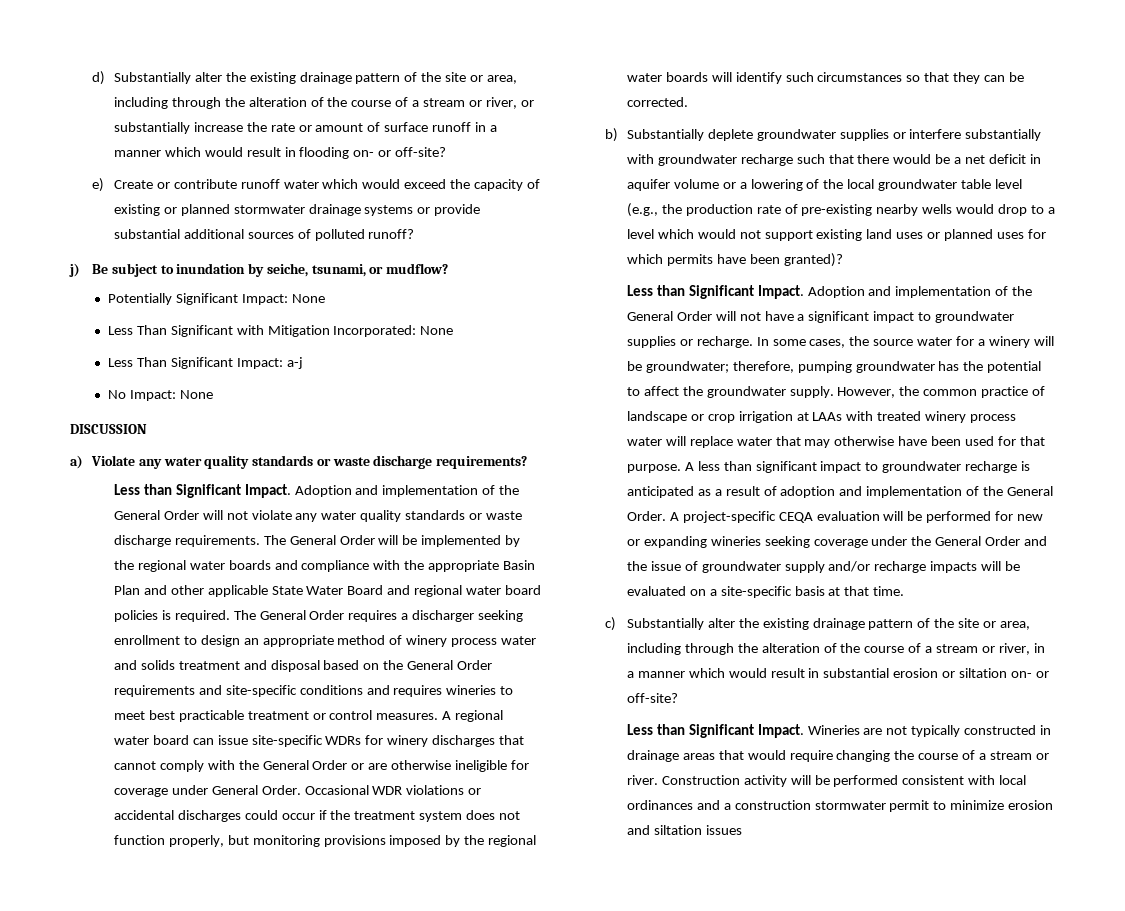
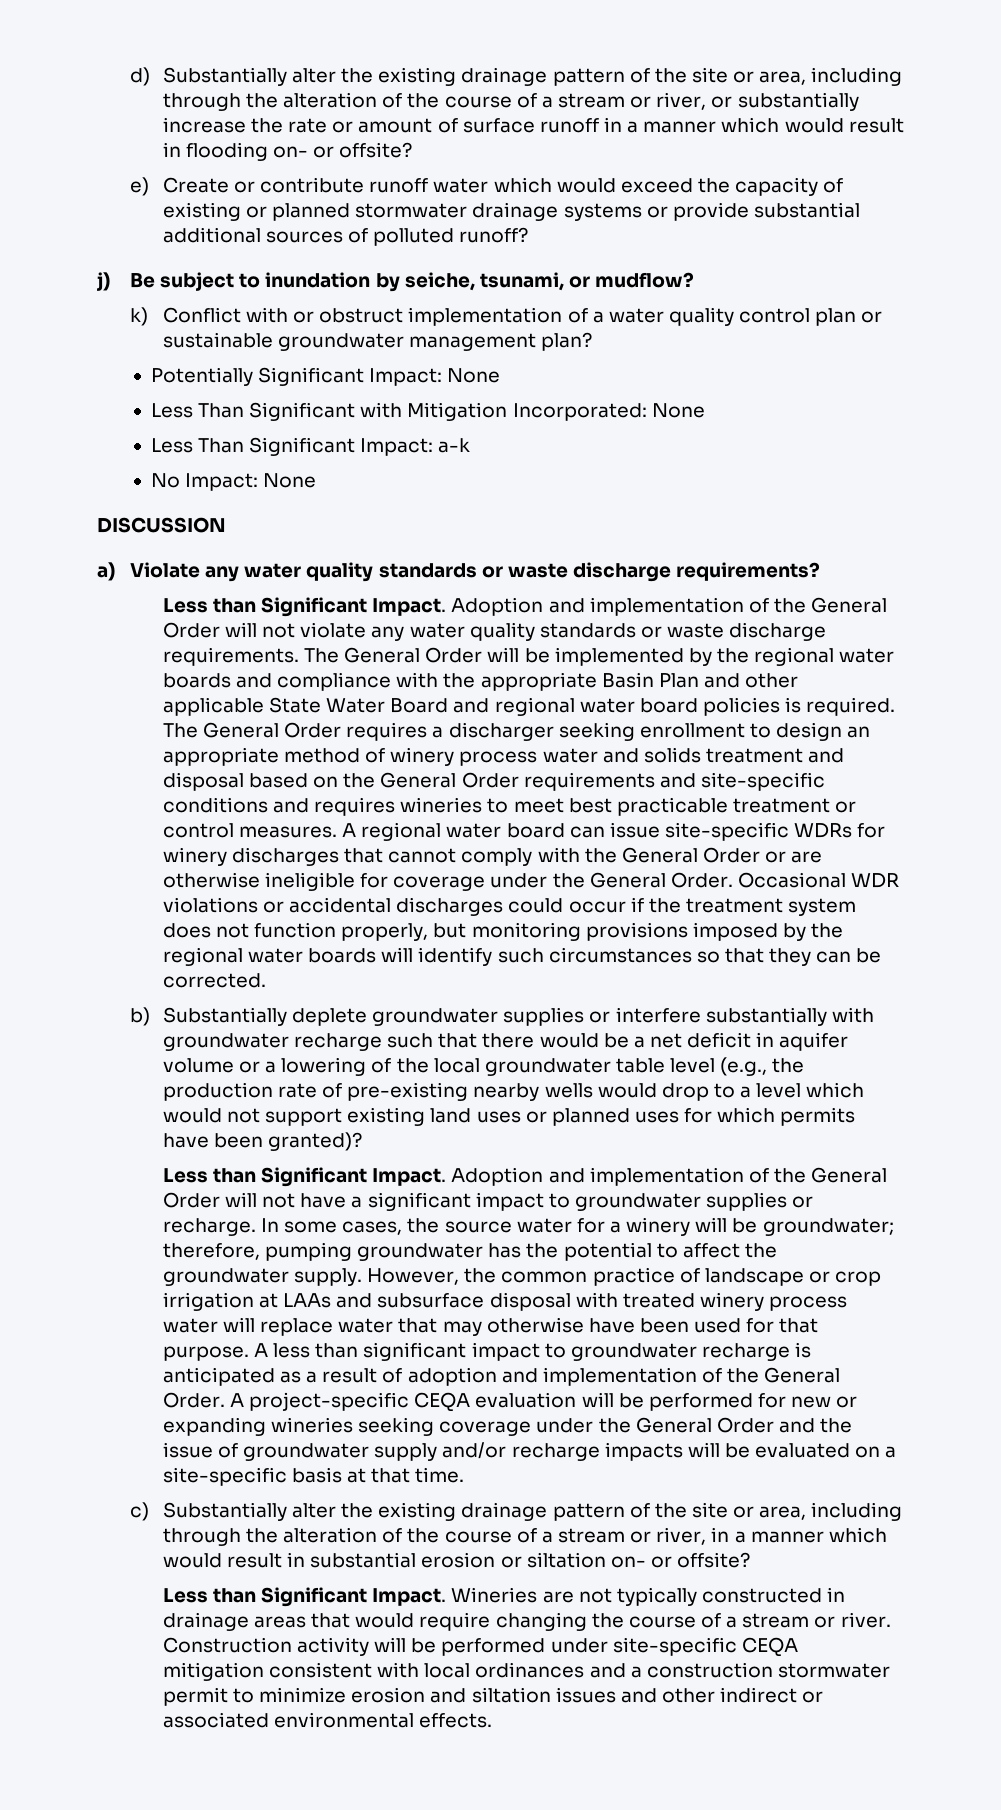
- d) Substantially alter the existing drainage pattern of the site or area, including through the alteration of the course of a stream or river, or substantially increase the rate or amount of surface runoff in a manner which would result in flooding on- or off-site?
+ d) Substantially alter the existing drainage pattern of the site or area, including through the alteration of the course of a stream or river, or substantially increase the rate or amount of surface runoff in a manner which would result in flooding on- or offsite?
+ k) Conflict with or obstruct implementation of a water quality control plan or sustainable groundwater management plan?
- Less Than Significant Impact: a-j
+ Less Than Significant Impact: a-k
- A regional water board can issue site-specific WDRs for winery discharges that cannot comply with the General Order or are otherwise ineligible for coverage under General Order.
+ A regional water board can issue site-specific WDRs for winery discharges that cannot comply with the General Order or are otherwise ineligible for coverage under the General Order.
- However, the common practice of landscape or crop irrigation at LAAs with treated winery process water will replace water that may otherwise have been used for that purpose.
+ However, the common practice of landscape or crop irrigation at LAAs and subsurface disposal with treated winery process water will replace water that may otherwise have been used for that purpose.
- c) Substantially alter the existing drainage pattern of the site or area, including through the alteration of the course of a stream or river, in a manner which would result in substantial erosion or siltation on- or off-site?
+ c) Substantially alter the existing drainage pattern of the site or area, including through the alteration of the course of a stream or river, in a manner which would result in substantial erosion or siltation on- or offsite?
- Construction activity will be performed consistent with local ordinances and a construction stormwater permit to minimize erosion and siltation issues
+ Construction activity will be performed under site-specific CEQA mitigation consistent with local ordinances and a construction stormwater permit to minimize erosion and siltation issues and other indirect or associated environmental effects.

